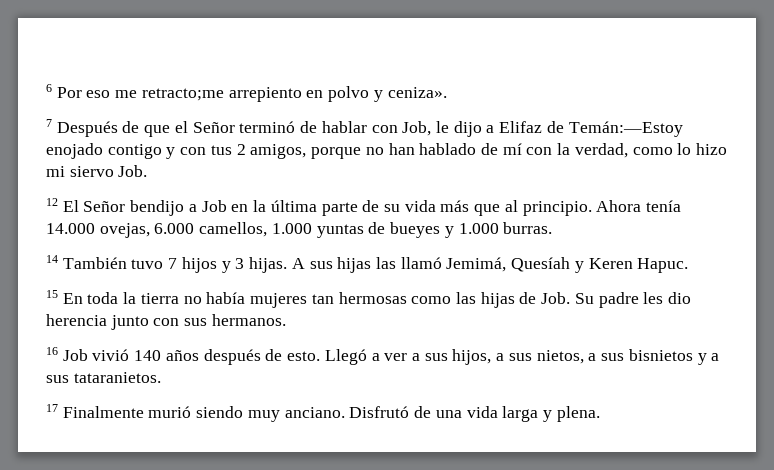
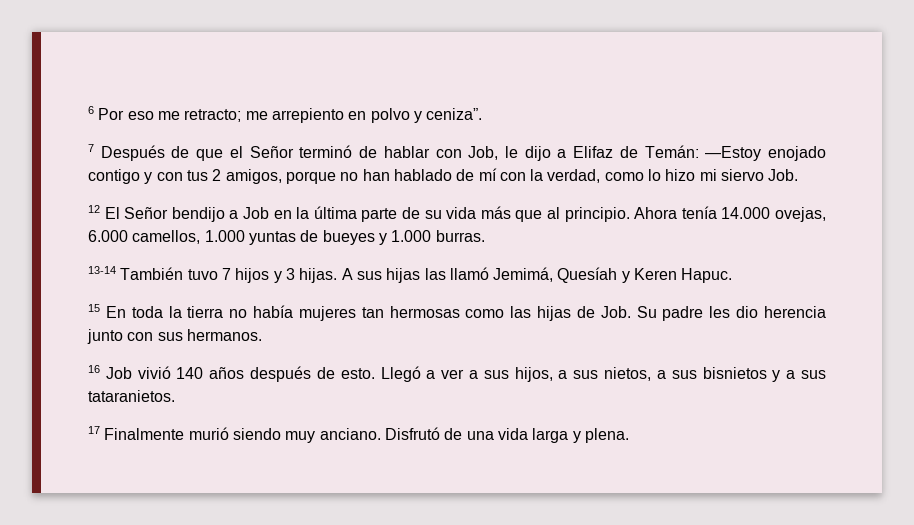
- 6 Por eso me retracto;me arrepiento en polvo y ceniza».
+ 6 Por eso me retracto; me arrepiento en polvo y ceniza”.
- 7 Después de que el Señor terminó de hablar con Job, le dijo a Elifaz de Temán:—Estoy enojado contigo y con tus 2 amigos, porque no han hablado de mí con la verdad, como lo hizo mi siervo Job.
+ 7 Después de que el Señor terminó de hablar con Job, le dijo a Elifaz de Temán: —Estoy enojado contigo y con tus 2 amigos, porque no han hablado de mí con la verdad, como lo hizo mi siervo Job.
- 14 También tuvo 7 hijos y 3 hijas.
+ 13-14 También tuvo 7 hijos y 3 hijas.

